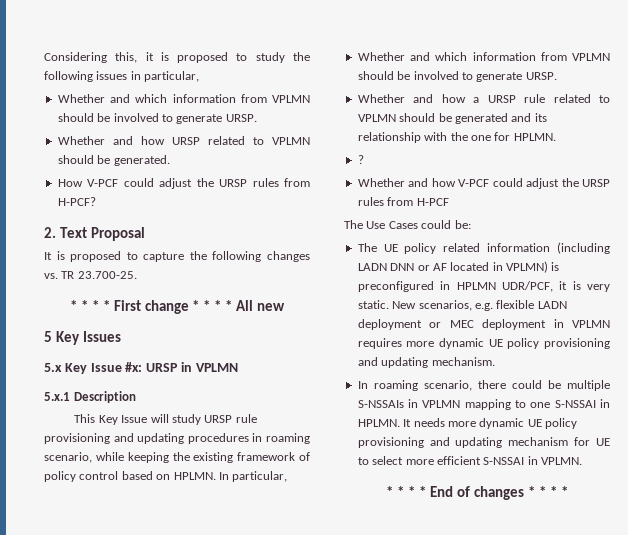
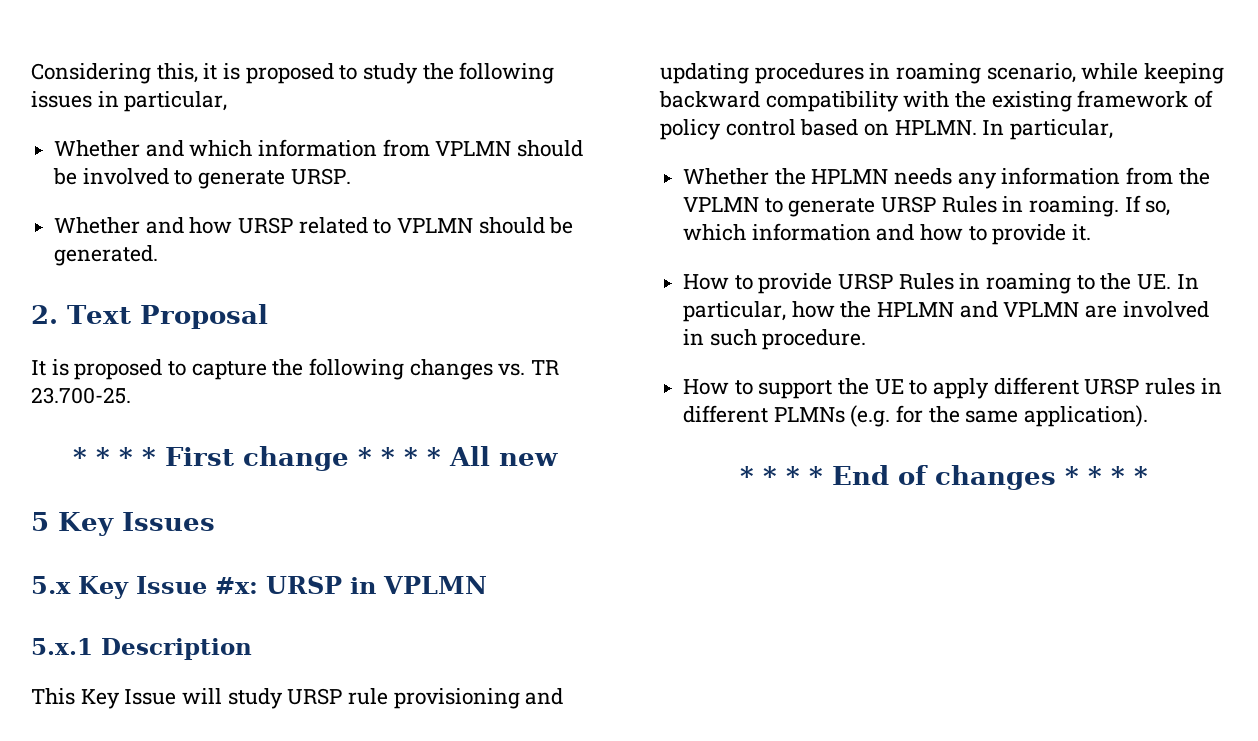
- How V-PCF could adjust the URSP rules from H-PCF?
- This Key Issue will study URSP rule provisioning and updating procedures in roaming scenario, while keeping the existing framework of policy control based on HPLMN. In particular,
- Whether and which information from VPLMN should be involved to generate URSP.
- Whether and how a URSP rule related to VPLMN should be generated and its relationship with the one for HPLMN.
- ?
- Whether and how V-PCF could adjust the URSP rules from H-PCF
- The Use Cases could be:
- The UE policy related information (including LADN DNN or AF located in VPLMN) is preconfigured in HPLMN UDR/PCF, it is very static. New scenarios, e.g. flexible LADN deployment or MEC deployment in VPLMN requires more dynamic UE policy provisioning and updating mechanism.
- In roaming scenario, there could be multiple S-NSSAIs in VPLMN mapping to one S-NSSAI in HPLMN. It needs more dynamic UE policy provisioning and updating mechanism for UE to select more efficient S-NSSAI in VPLMN.
+ This Key Issue will study URSP rule provisioning and updating procedures in roaming scenario, while keeping backward compatibility with the existing framework of policy control based on HPLMN. In particular,
+ Whether the HPLMN needs any information from the VPLMN to generate URSP Rules in roaming. If so, which information and how to provide it.
+ How to provide URSP Rules in roaming to the UE. In particular, how the HPLMN and VPLMN are involved in such procedure.
+ How to support the UE to apply different URSP rules in different PLMNs (e.g. for the same application).

